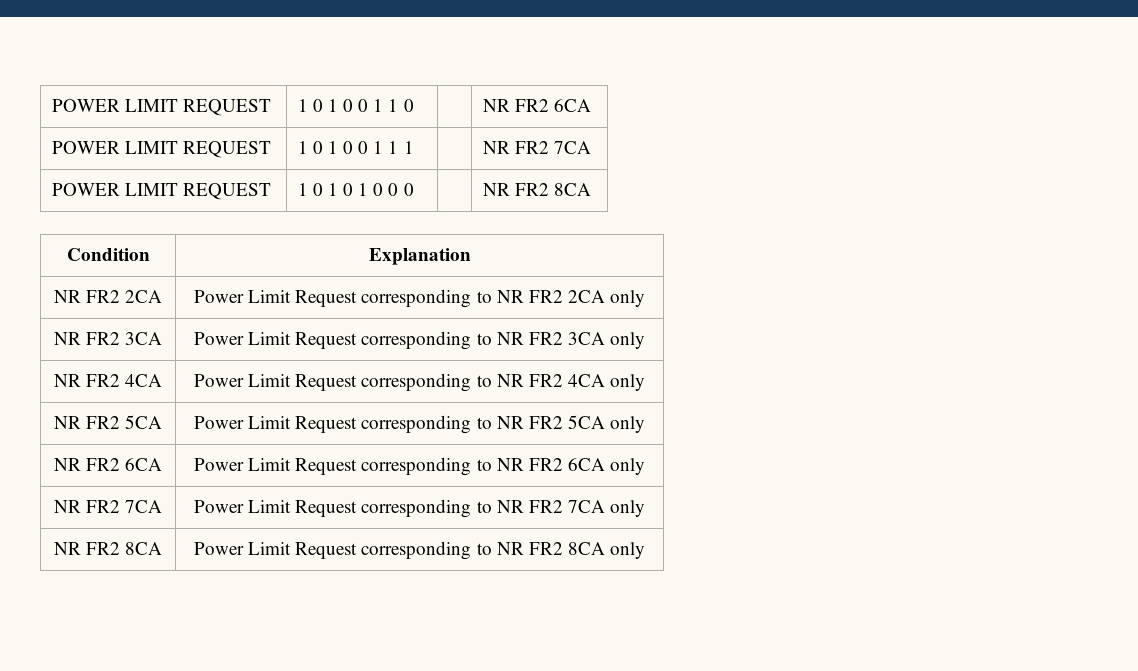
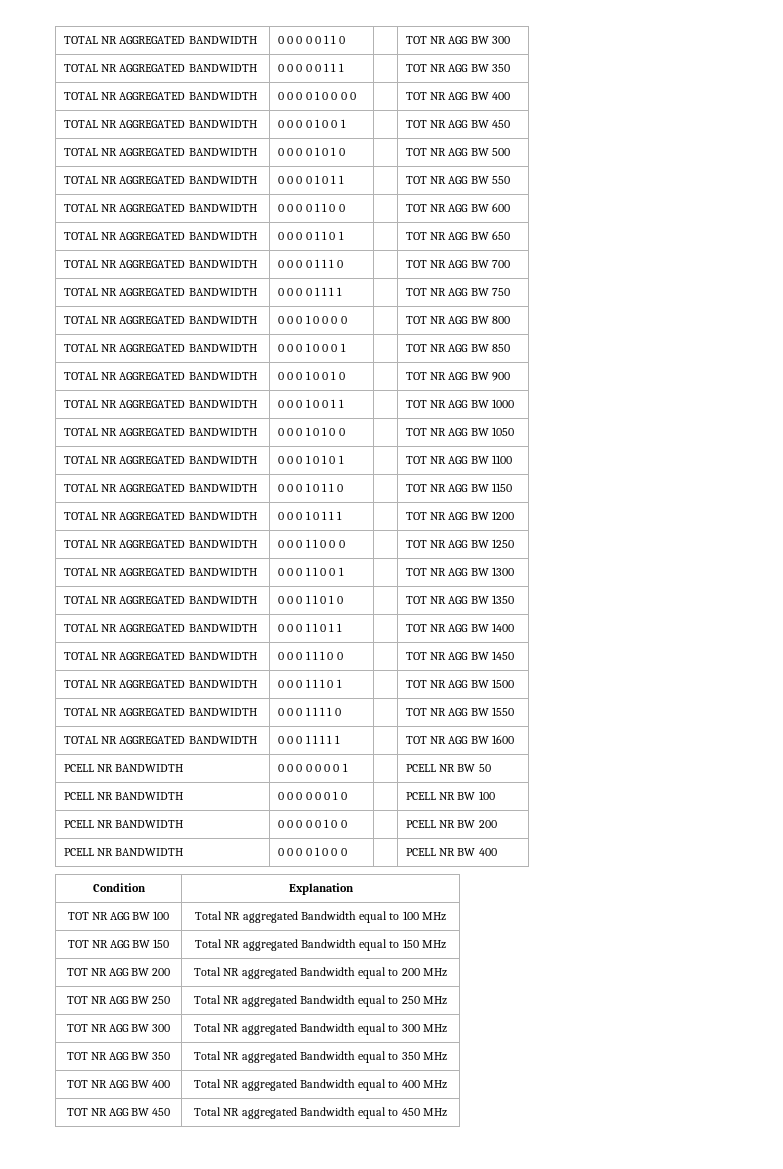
- POWER LIMIT REQUEST | 1 0 1 0 0 1 1 0 | | NR FR2 6CA
- POWER LIMIT REQUEST | 1 0 1 0 0 1 1 1 | | NR FR2 7CA
- POWER LIMIT REQUEST | 1 0 1 0 1 0 0 0 | | NR FR2 8CA
+ TOTAL NR AGGREGATED BANDWIDTH | 0 0 0 0 0 1 1 0 | | TOT NR AGG BW 300
+ TOTAL NR AGGREGATED BANDWIDTH | 0 0 0 0 0 1 1 1 | | TOT NR AGG BW 350
+ TOTAL NR AGGREGATED BANDWIDTH | 0 0 0 0 1 0 0 0 0 | | TOT NR AGG BW 400
+ TOTAL NR AGGREGATED BANDWIDTH | 0 0 0 0 1 0 0 1 | | TOT NR AGG BW 450
+ TOTAL NR AGGREGATED BANDWIDTH | 0 0 0 0 1 0 1 0 | | TOT NR AGG BW 500
+ TOTAL NR AGGREGATED BANDWIDTH | 0 0 0 0 1 0 1 1 | | TOT NR AGG BW 550
+ TOTAL NR AGGREGATED BANDWIDTH | 0 0 0 0 1 1 0 0 | | TOT NR AGG BW 600
+ TOTAL NR AGGREGATED BANDWIDTH | 0 0 0 0 1 1 0 1 | | TOT NR AGG BW 650
+ TOTAL NR AGGREGATED BANDWIDTH | 0 0 0 0 1 1 1 0 | | TOT NR AGG BW 700
+ TOTAL NR AGGREGATED BANDWIDTH | 0 0 0 0 1 1 1 1 | | TOT NR AGG BW 750
+ TOTAL NR AGGREGATED BANDWIDTH | 0 0 0 1 0 0 0 0 | | TOT NR AGG BW 800
+ TOTAL NR AGGREGATED BANDWIDTH | 0 0 0 1 0 0 0 1 | | TOT NR AGG BW 850
+ TOTAL NR AGGREGATED BANDWIDTH | 0 0 0 1 0 0 1 0 | | TOT NR AGG BW 900
+ TOTAL NR AGGREGATED BANDWIDTH | 0 0 0 1 0 0 1 1 | | TOT NR AGG BW 1000
+ TOTAL NR AGGREGATED BANDWIDTH | 0 0 0 1 0 1 0 0 | | TOT NR AGG BW 1050
+ TOTAL NR AGGREGATED BANDWIDTH | 0 0 0 1 0 1 0 1 | | TOT NR AGG BW 1100
+ TOTAL NR AGGREGATED BANDWIDTH | 0 0 0 1 0 1 1 0 | | TOT NR AGG BW 1150
+ TOTAL NR AGGREGATED BANDWIDTH | 0 0 0 1 0 1 1 1 | | TOT NR AGG BW 1200
+ TOTAL NR AGGREGATED BANDWIDTH | 0 0 0 1 1 0 0 0 | | TOT NR AGG BW 1250
+ TOTAL NR AGGREGATED BANDWIDTH | 0 0 0 1 1 0 0 1 | | TOT NR AGG BW 1300
+ TOTAL NR AGGREGATED BANDWIDTH | 0 0 0 1 1 0 1 0 | | TOT NR AGG BW 1350
+ TOTAL NR AGGREGATED BANDWIDTH | 0 0 0 1 1 0 1 1 | | TOT NR AGG BW 1400
+ TOTAL NR AGGREGATED BANDWIDTH | 0 0 0 1 1 1 0 0 | | TOT NR AGG BW 1450
+ TOTAL NR AGGREGATED BANDWIDTH | 0 0 0 1 1 1 0 1 | | TOT NR AGG BW 1500
+ TOTAL NR AGGREGATED BANDWIDTH | 0 0 0 1 1 1 1 0 | | TOT NR AGG BW 1550
+ TOTAL NR AGGREGATED BANDWIDTH | 0 0 0 1 1 1 1 1 | | TOT NR AGG BW 1600
+ PCELL NR BANDWIDTH | 0 0 0 0 0 0 0 1 | | PCELL NR BW 50
+ PCELL NR BANDWIDTH | 0 0 0 0 0 0 1 0 | | PCELL NR BW 100
+ PCELL NR BANDWIDTH | 0 0 0 0 0 1 0 0 | | PCELL NR BW 200
+ PCELL NR BANDWIDTH | 0 0 0 0 1 0 0 0 | | PCELL NR BW 400
  Condition | Explanation
- NR FR2 2CA | Power Limit Request corresponding to NR FR2 2CA only
- NR FR2 3CA | Power Limit Request corresponding to NR FR2 3CA only
- NR FR2 4CA | Power Limit Request corresponding to NR FR2 4CA only
- NR FR2 5CA | Power Limit Request corresponding to NR FR2 5CA only
- NR FR2 6CA | Power Limit Request corresponding to NR FR2 6CA only
- NR FR2 7CA | Power Limit Request corresponding to NR FR2 7CA only
- NR FR2 8CA | Power Limit Request corresponding to NR FR2 8CA only
+ TOT NR AGG BW 100 | Total NR aggregated Bandwidth equal to 100 MHz
+ TOT NR AGG BW 150 | Total NR aggregated Bandwidth equal to 150 MHz
+ TOT NR AGG BW 200 | Total NR aggregated Bandwidth equal to 200 MHz
+ TOT NR AGG BW 250 | Total NR aggregated Bandwidth equal to 250 MHz
+ TOT NR AGG BW 300 | Total NR aggregated Bandwidth equal to 300 MHz
+ TOT NR AGG BW 350 | Total NR aggregated Bandwidth equal to 350 MHz
+ TOT NR AGG BW 400 | Total NR aggregated Bandwidth equal to 400 MHz
+ TOT NR AGG BW 450 | Total NR aggregated Bandwidth equal to 450 MHz

